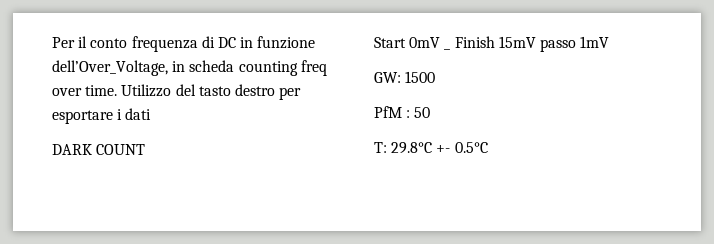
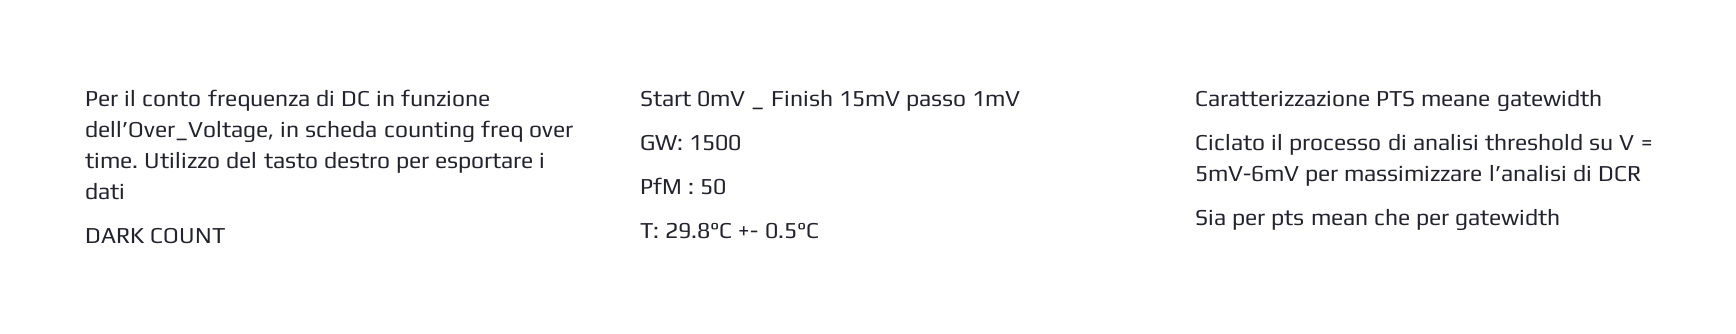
+ Caratterizzazione PTS meane gatewidth
+ Ciclato il processo di analisi threshold su V = 5mV-6mV per massimizzare l’analisi di DCR
+ Sia per pts mean che per gatewidth

